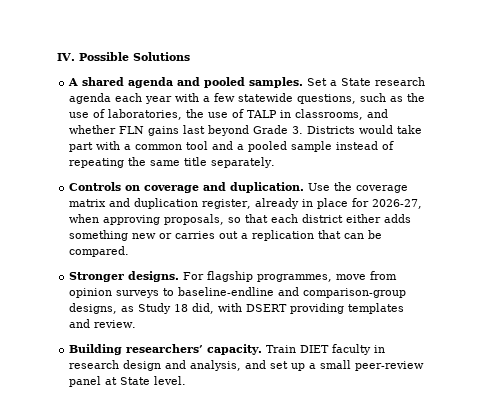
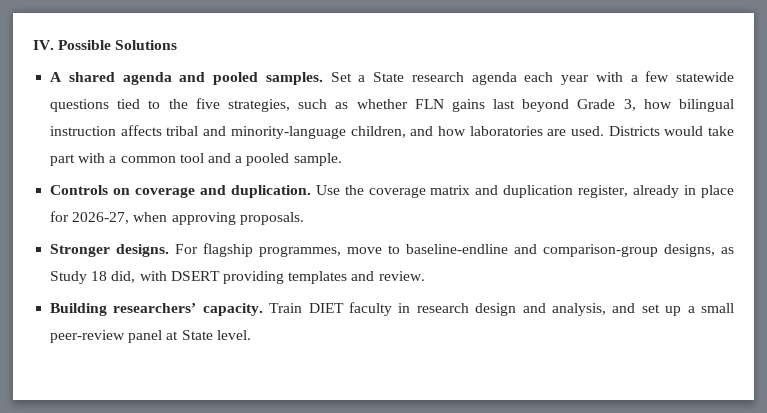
- Set a State research agenda each year with a few statewide questions, such as the use of laboratories, the use of TALP in classrooms, and whether FLN gains last beyond Grade 3. Districts would take part with a common tool and a pooled sample instead of repeating the same title separately.
+ Set a State research agenda each year with a few statewide questions tied to the five strategies, such as whether FLN gains last beyond Grade 3, how bilingual instruction affects tribal and minority-language children, and how laboratories are used. Districts would take part with a common tool and a pooled sample.
- Use the coverage matrix and duplication register, already in place for 2026-27, when approving proposals, so that each district either adds something new or carries out a replication that can be compared.
+ Use the coverage matrix and duplication register, already in place for 2026-27, when approving proposals.
- For flagship programmes, move from opinion surveys to baseline-endline and comparison-group designs, as Study 18 did, with DSERT providing templates and review.
+ For flagship programmes, move to baseline-endline and comparison-group designs, as Study 18 did, with DSERT providing templates and review.

